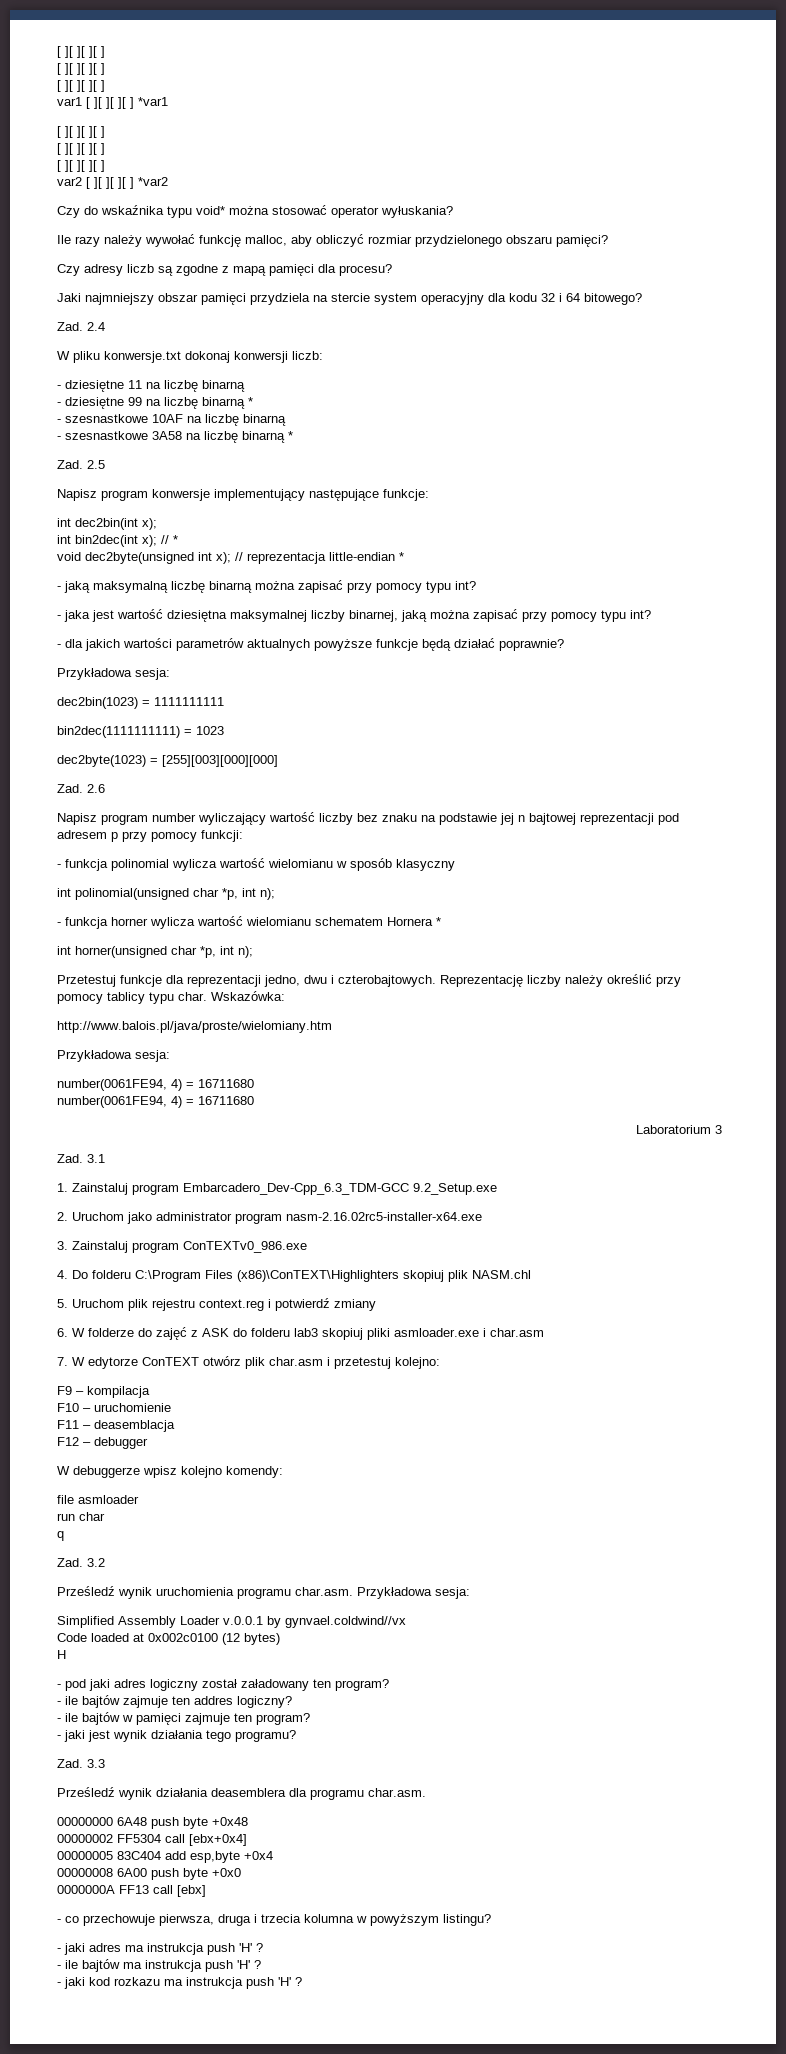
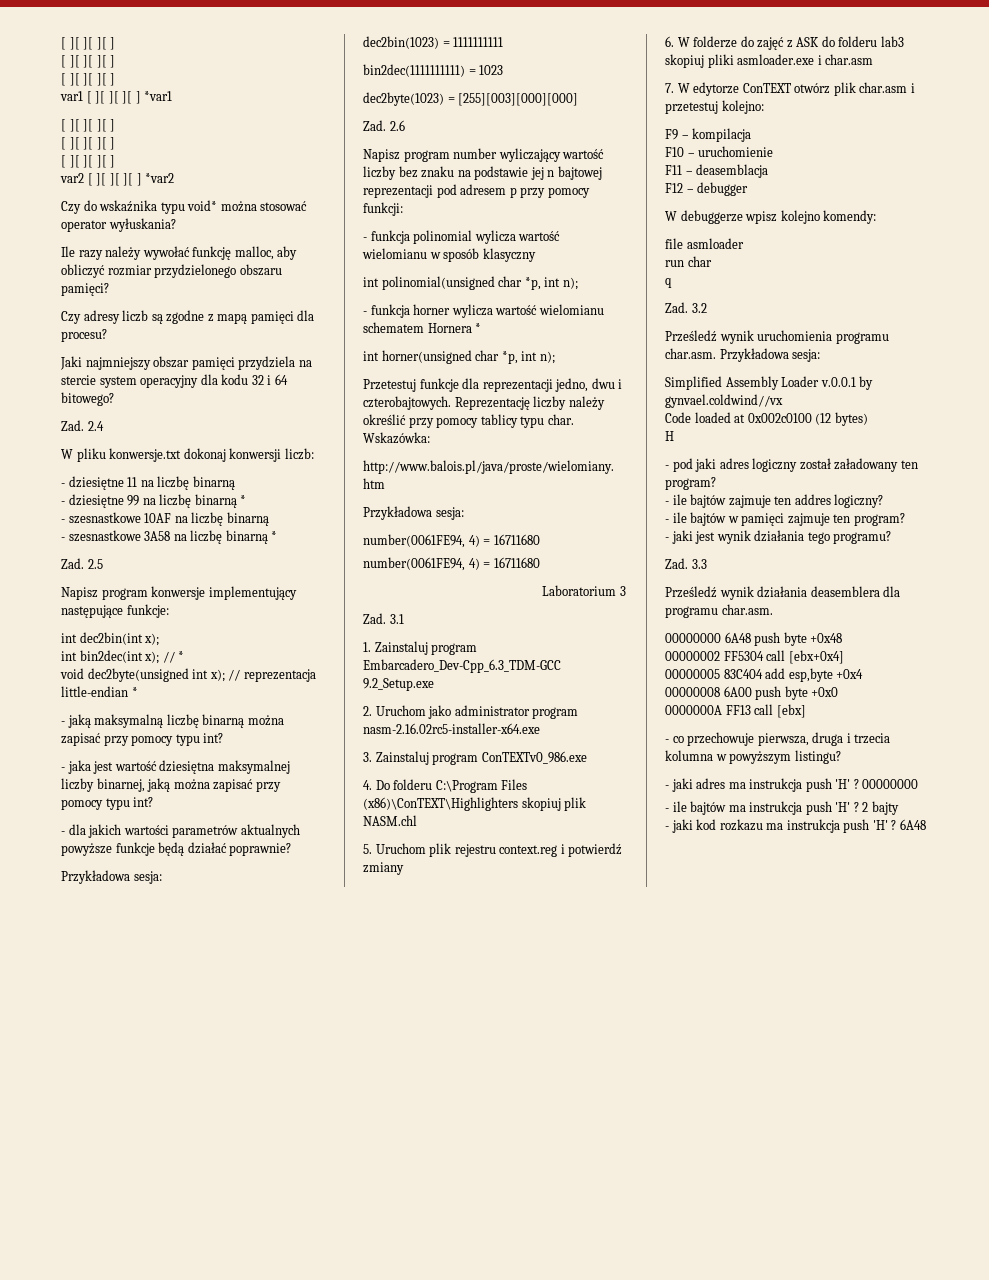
- - jaki adres ma instrukcja push 'H' ?
+ - jaki adres ma instrukcja push 'H' ? 00000000
+ 2 bajty
- - jaki kod rozkazu ma instrukcja push 'H' ?
+ - jaki kod rozkazu ma instrukcja push 'H' ? 6A48

